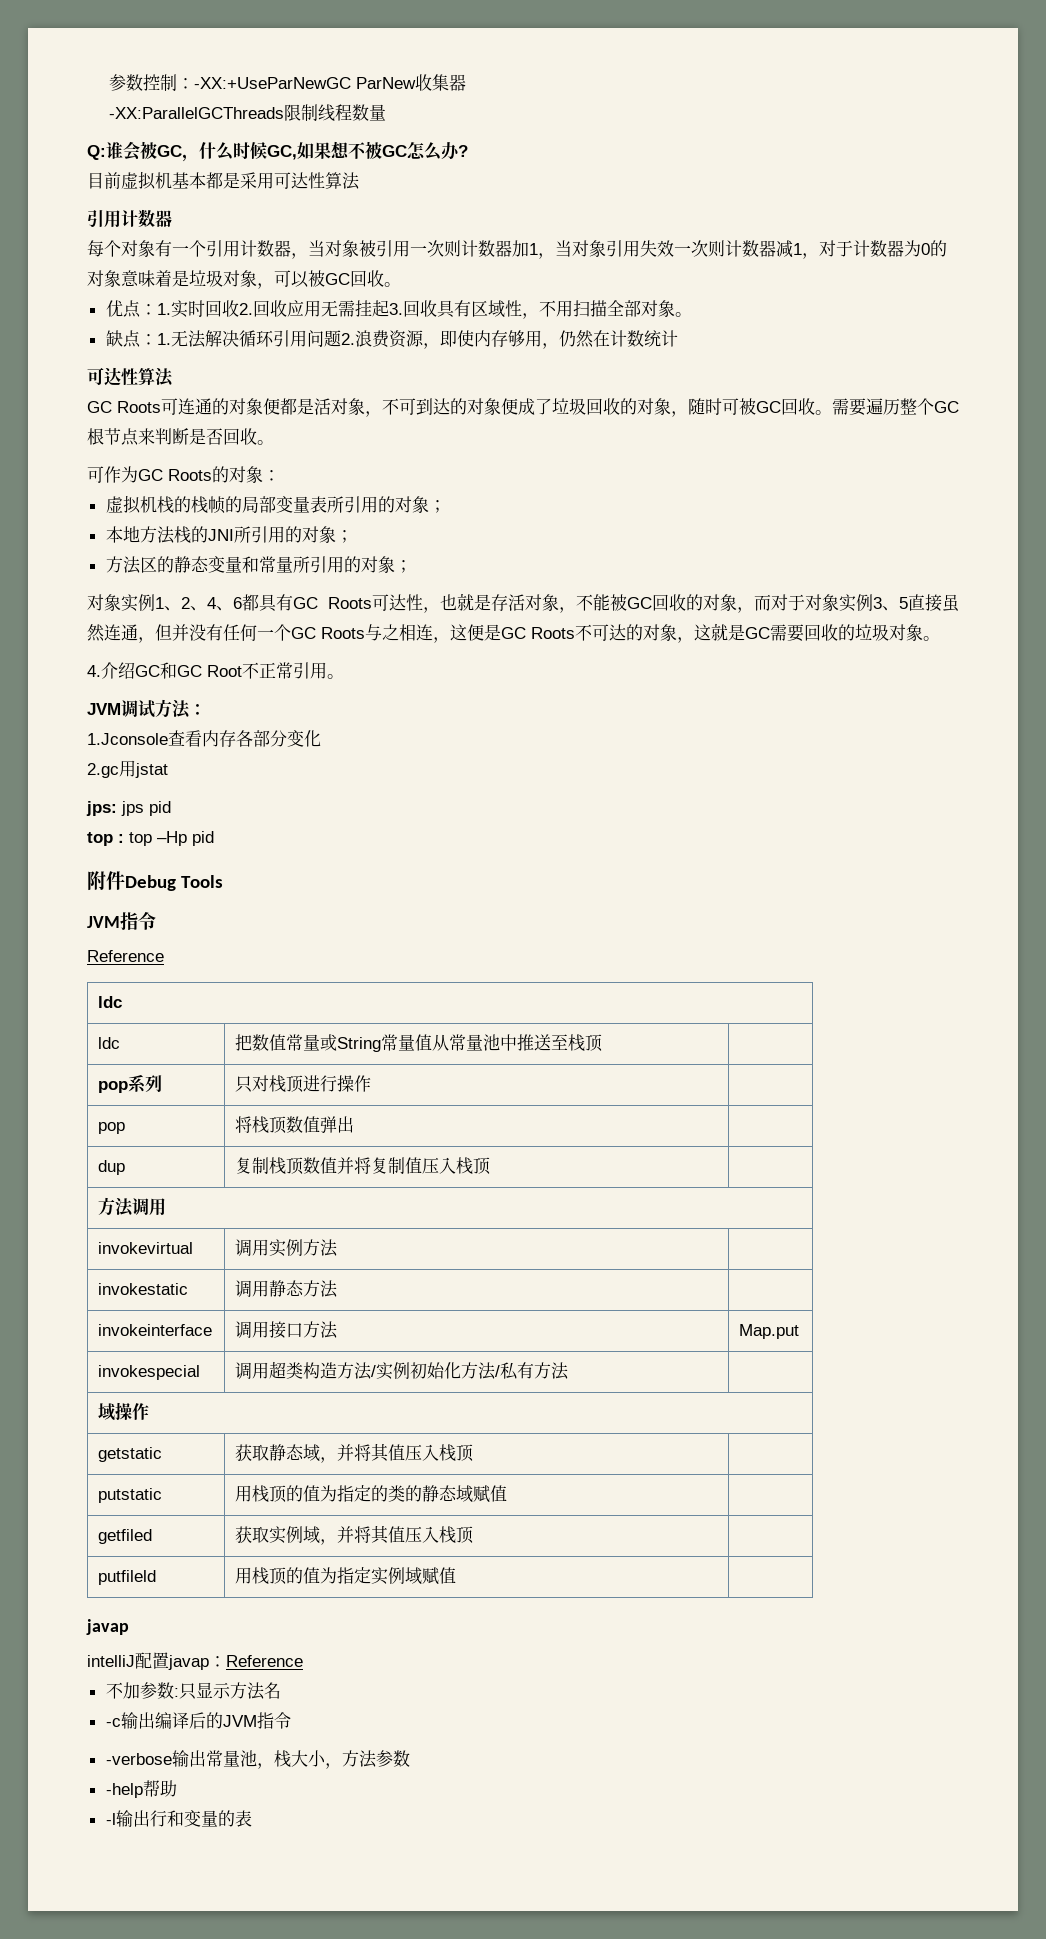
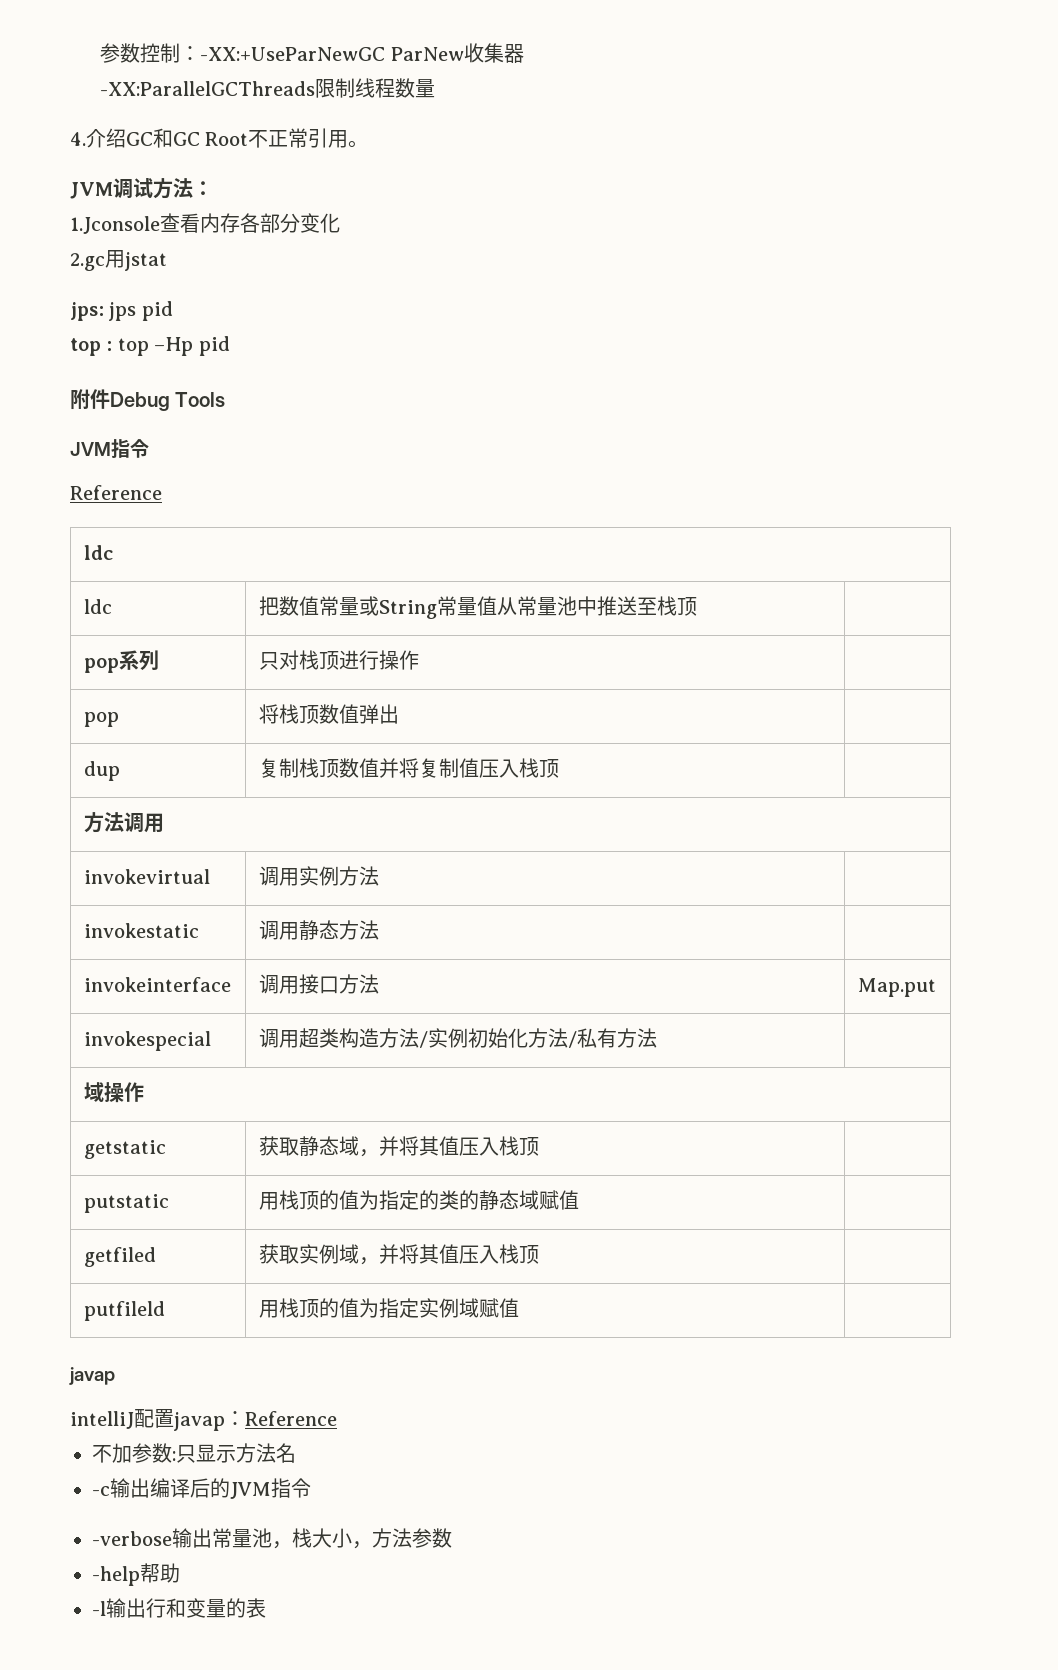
- Q:谁会被GC，什么时候GC,如果想不被GC怎么办?
- 目前虚拟机基本都是采用可达性算法
- 引用计数器
- 每个对象有一个引用计数器，当对象被引用一次则计数器加1，当对象引用失效一次则计数器减1，对于计数器为0的对象意味着是垃圾对象，可以被GC回收。
- 优点：1.实时回收2.回收应用无需挂起3.回收具有区域性，不用扫描全部对象。
- 缺点：1.无法解决循环引用问题2.浪费资源，即使内存够用，仍然在计数统计
- 可达性算法
- GC Roots可连通的对象便都是活对象，不可到达的对象便成了垃圾回收的对象，随时可被GC回收。需要遍历整个GC根节点来判断是否回收。
- 可作为GC Roots的对象：
- 虚拟机栈的栈帧的局部变量表所引用的对象；
- 本地方法栈的JNI所引用的对象；
- 方法区的静态变量和常量所引用的对象；
- 对象实例1、2、4、6都具有GC Roots可达性，也就是存活对象，不能被GC回收的对象，而对于对象实例3、5直接虽然连通，但并没有任何一个GC Roots与之相连，这便是GC Roots不可达的对象，这就是GC需要回收的垃圾对象。

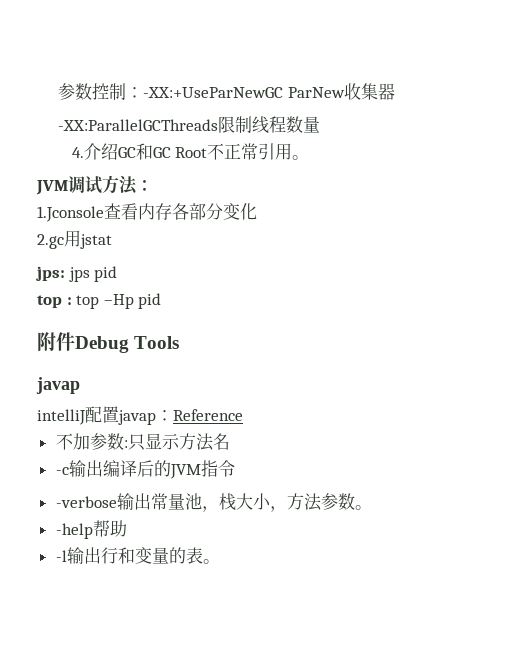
  附件Debug Tools
- JVM指令
- Reference
- ldc
- ldc | 把数值常量或String常量值从常量池中推送至栈顶 |
- pop系列 | 只对栈顶进行操作 |
- pop | 将栈顶数值弹出 |
- dup | 复制栈顶数值并将复制值压入栈顶 |
- 方法调用
- invokevirtual | 调用实例方法 |
- invokestatic | 调用静态方法 |
- invokeinterface | 调用接口方法 | Map.put
- invokespecial | 调用超类构造方法/实例初始化方法/私有方法 |
- 域操作
- getstatic | 获取静态域，并将其值压入栈顶 |
- putstatic | 用栈顶的值为指定的类的静态域赋值 |
- getfiled | 获取实例域，并将其值压入栈顶 |
- putfileld | 用栈顶的值为指定实例域赋值 |
- -verbose输出常量池，栈大小，方法参数
+ -verbose输出常量池，栈大小，方法参数。
- -l输出行和变量的表
+ -l输出行和变量的表。

